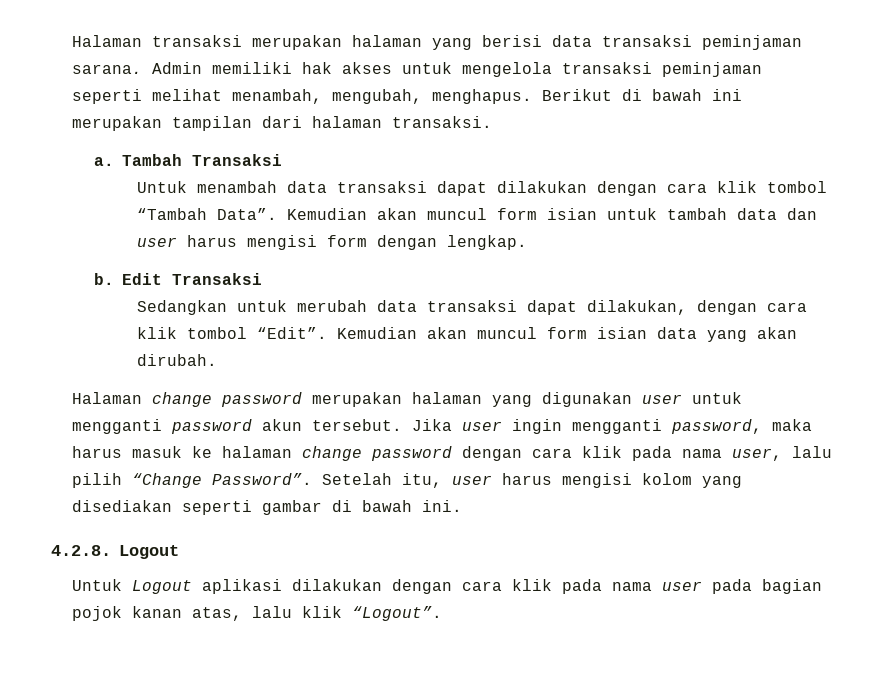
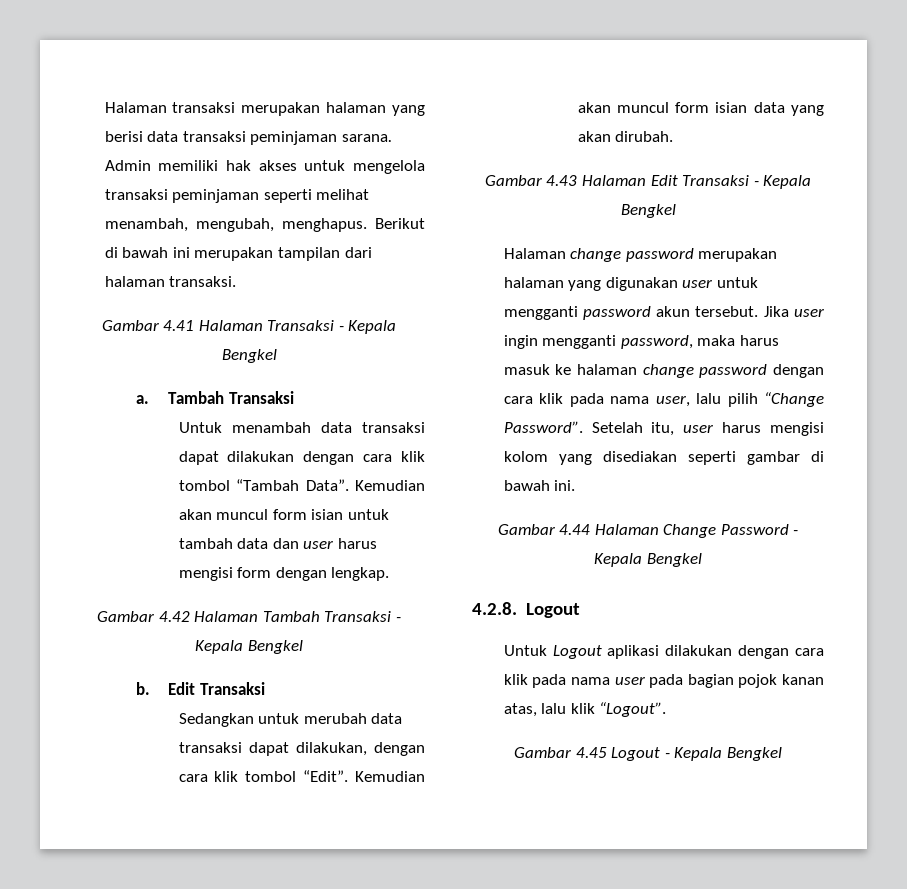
+ Gambar 4.41 Halaman Transaksi - Kepala Bengkel
+ Gambar 4.42 Halaman Tambah Transaksi - Kepala Bengkel
+ Gambar 4.43 Halaman Edit Transaksi - Kepala Bengkel
+ Gambar 4.44 Halaman Change Password - Kepala Bengkel
+ Gambar 4.45 Logout - Kepala Bengkel

